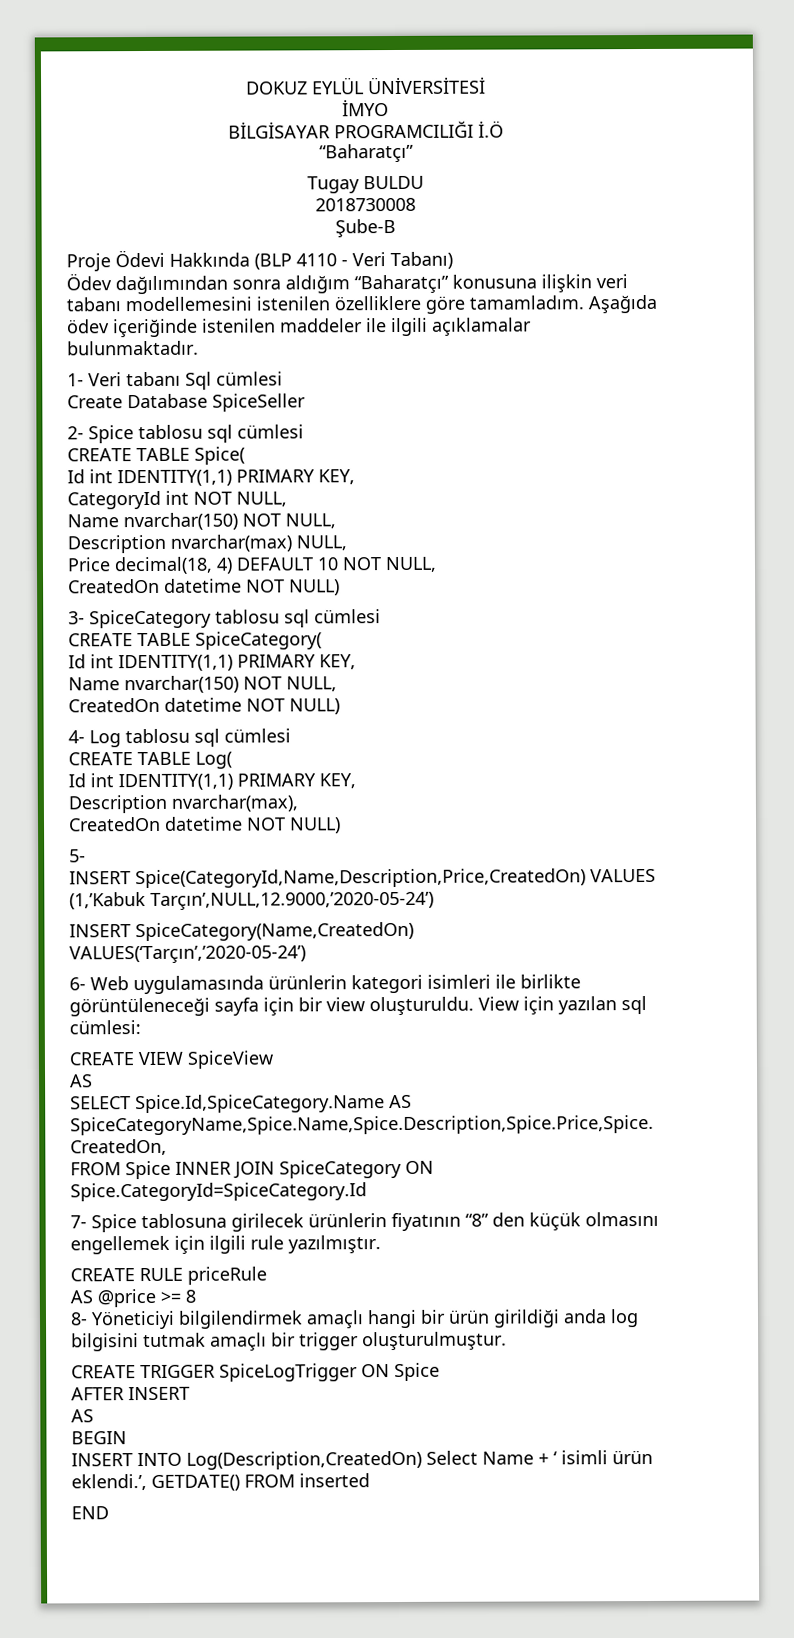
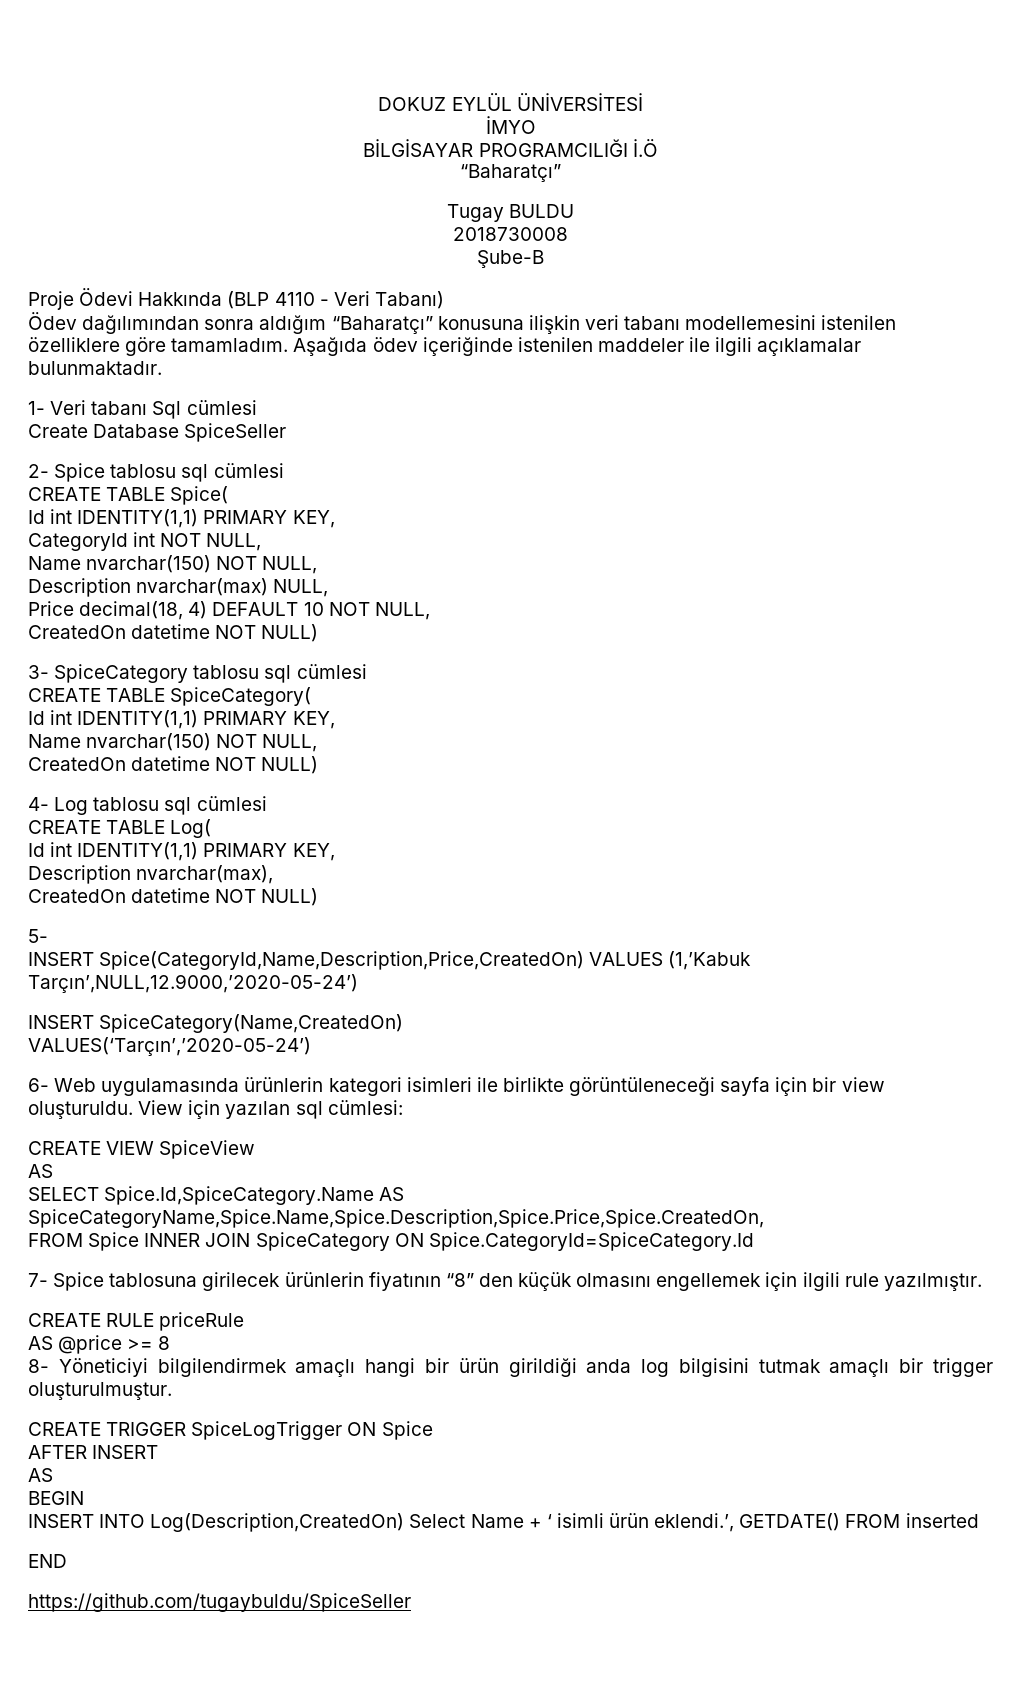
+ https://github.com/tugaybuldu/SpiceSeller

